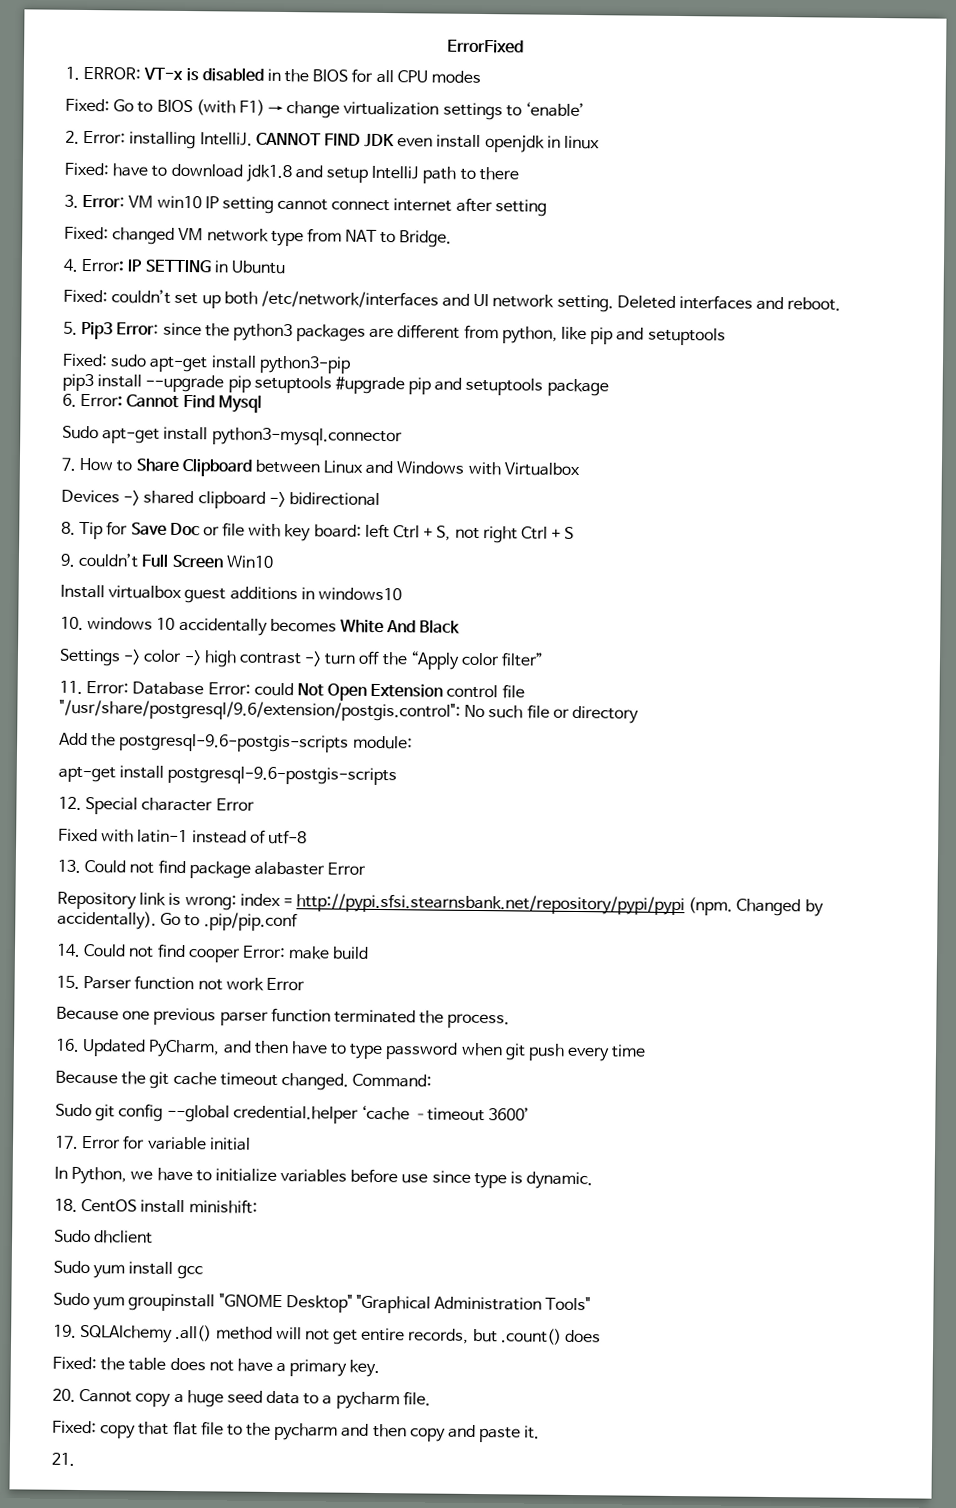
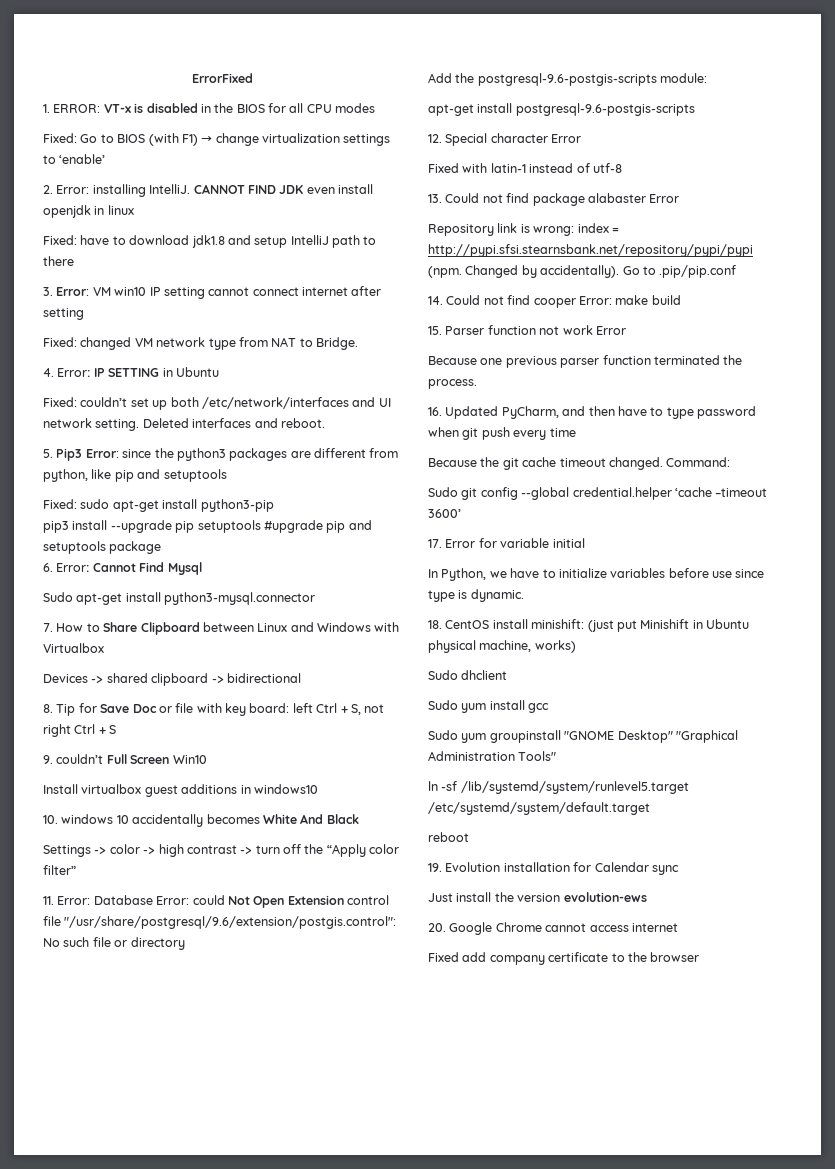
- 18. CentOS install minishift:
+ 18. CentOS install minishift: (just put Minishift in Ubuntu physical machine, works)
- 19. SQLAlchemy .all() method will not get entire records, but .count() does
- Fixed: the table does not have a primary key.
- 20. Cannot copy a huge seed data to a pycharm file.
- Fixed: copy that flat file to the pycharm and then copy and paste it.
- 21.
+ ln -sf /lib/systemd/system/runlevel5.target /etc/systemd/system/default.target
+ reboot
+ 19. Evolution installation for Calendar sync
+ Just install the version evolution-ews
+ 20. Google Chrome cannot access internet
+ Fixed add company certificate to the browser

